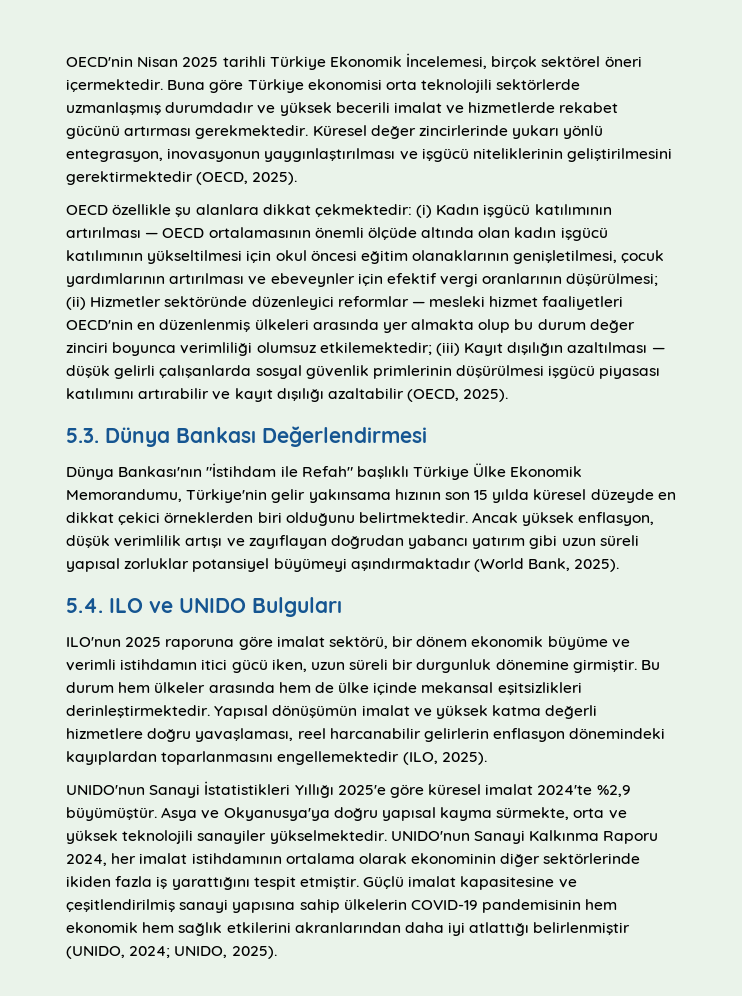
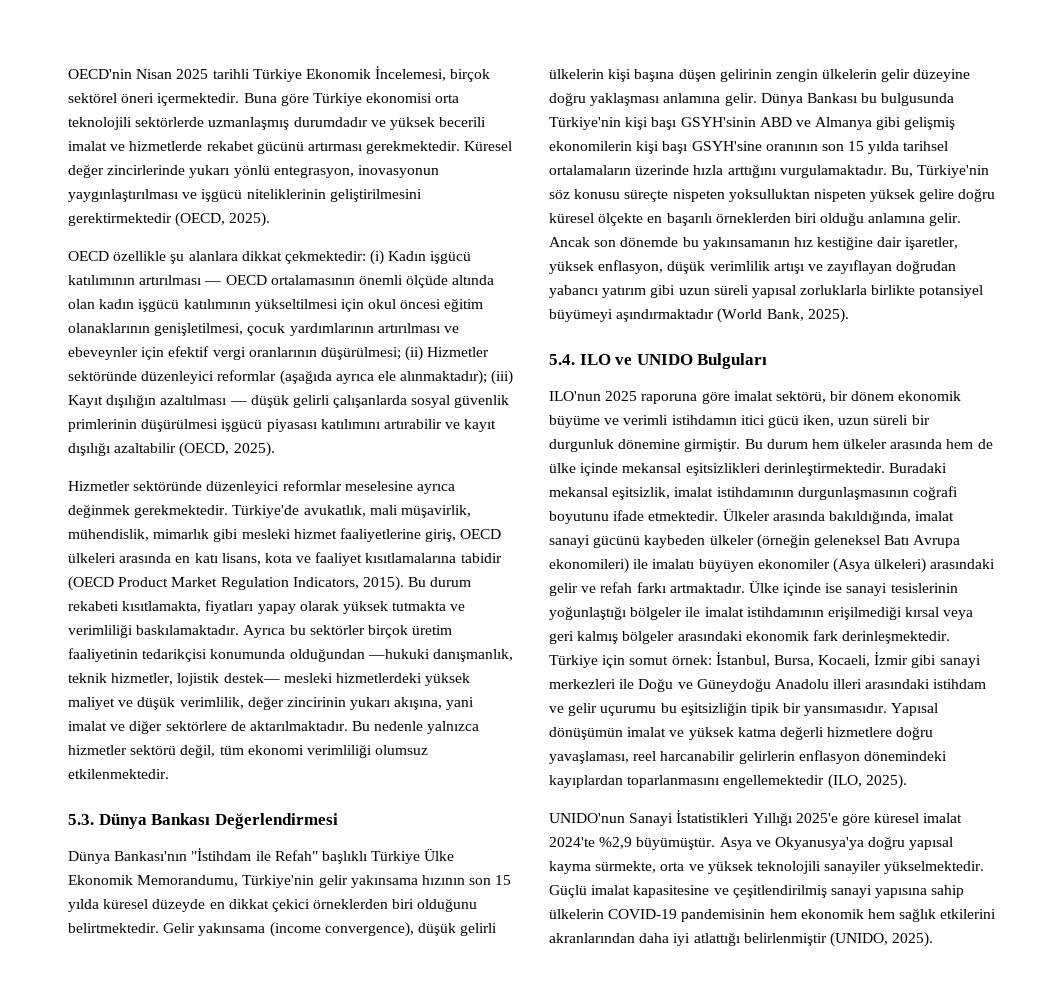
- (ii) Hizmetler sektöründe düzenleyici reformlar — mesleki hizmet faaliyetleri OECD'nin en düzenlenmiş ülkeleri arasında yer almakta olup bu durum değer zinciri boyunca verimliliği olumsuz etkilemektedir;
+ (ii) Hizmetler sektöründe düzenleyici reformlar (aşağıda ayrıca ele alınmaktadır);
+ Hizmetler sektöründe düzenleyici reformlar meselesine ayrıca değinmek gerekmektedir. Türkiye'de avukatlık, mali müşavirlik, mühendislik, mimarlık gibi mesleki hizmet faaliyetlerine giriş, OECD ülkeleri arasında en katı lisans, kota ve faaliyet kısıtlamalarına tabidir (OECD Product Market Regulation Indicators, 2015). Bu durum rekabeti kısıtlamakta, fiyatları yapay olarak yüksek tutmakta ve verimliliği baskılamaktadır. Ayrıca bu sektörler birçok üretim faaliyetinin tedarikçisi konumunda olduğundan —hukuki danışmanlık, teknik hizmetler, lojistik destek— mesleki hizmetlerdeki yüksek maliyet ve düşük verimlilik, değer zincirinin yukarı akışına, yani imalat ve diğer sektörlere de aktarılmaktadır. Bu nedenle yalnızca hizmetler sektörü değil, tüm ekonomi verimliliği olumsuz etkilenmektedir.
- Ancak yüksek enflasyon, düşük verimlilik artışı ve zayıflayan doğrudan yabancı yatırım gibi uzun süreli yapısal zorluklar potansiyel büyümeyi aşındırmaktadır (World Bank, 2025).
+ Gelir yakınsama (income convergence), düşük gelirli ülkelerin kişi başına düşen gelirinin zengin ülkelerin gelir düzeyine doğru yaklaşması anlamına gelir. Dünya Bankası bu bulgusunda Türkiye'nin kişi başı GSYH'sinin ABD ve Almanya gibi gelişmiş ekonomilerin kişi başı GSYH'sine oranının son 15 yılda tarihsel ortalamaların üzerinde hızla arttığını vurgulamaktadır. Bu, Türkiye'nin söz konusu süreçte nispeten yoksulluktan nispeten yüksek gelire doğru küresel ölçekte en başarılı örneklerden biri olduğu anlamına gelir. Ancak son dönemde bu yakınsamanın hız kestiğine dair işaretler, yüksek enflasyon, düşük verimlilik artışı ve zayıflayan doğrudan yabancı yatırım gibi uzun süreli yapısal zorluklarla birlikte potansiyel büyümeyi aşındırmaktadır (World Bank, 2025).
+ Buradaki mekansal eşitsizlik, imalat istihdamının durgunlaşmasının coğrafi boyutunu ifade etmektedir. Ülkeler arasında bakıldığında, imalat sanayi gücünü kaybeden ülkeler (örneğin geleneksel Batı Avrupa ekonomileri) ile imalatı büyüyen ekonomiler (Asya ülkeleri) arasındaki gelir ve refah farkı artmaktadır. Ülke içinde ise sanayi tesislerinin yoğunlaştığı bölgeler ile imalat istihdamının erişilmediği kırsal veya geri kalmış bölgeler arasındaki ekonomik fark derinleşmektedir. Türkiye için somut örnek: İstanbul, Bursa, Kocaeli, İzmir gibi sanayi merkezleri ile Doğu ve Güneydoğu Anadolu illeri arasındaki istihdam ve gelir uçurumu bu eşitsizliğin tipik bir yansımasıdır.
- UNIDO'nun Sanayi Kalkınma Raporu 2024, her imalat istihdamının ortalama olarak ekonominin diğer sektörlerinde ikiden fazla iş yarattığını tespit etmiştir.
- Güçlü imalat kapasitesine ve çeşitlendirilmiş sanayi yapısına sahip ülkelerin COVID-19 pandemisinin hem ekonomik hem sağlık etkilerini akranlarından daha iyi atlattığı belirlenmiştir (UNIDO, 2024; UNIDO, 2025).
+ Güçlü imalat kapasitesine ve çeşitlendirilmiş sanayi yapısına sahip ülkelerin COVID-19 pandemisinin hem ekonomik hem sağlık etkilerini akranlarından daha iyi atlattığı belirlenmiştir (UNIDO, 2025).

